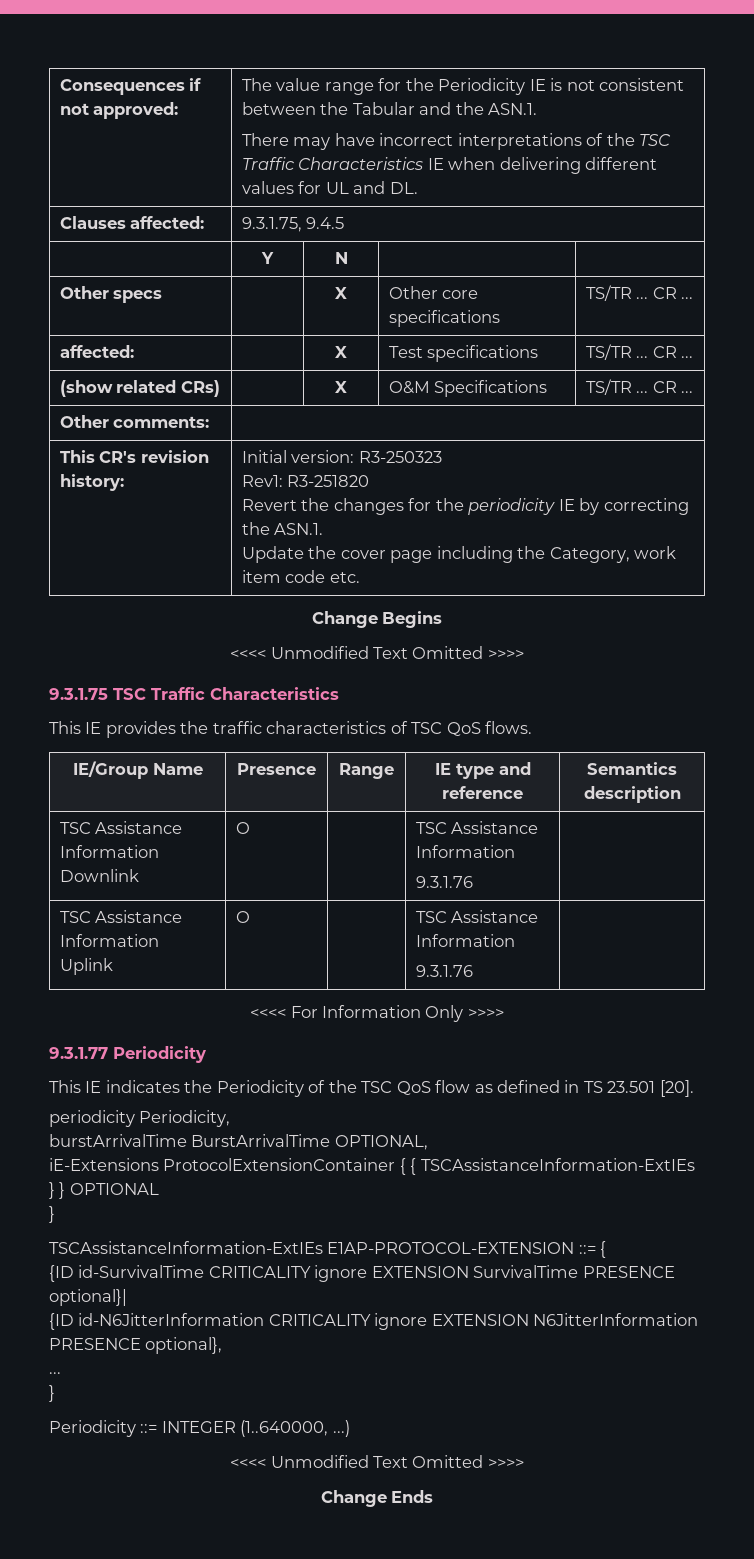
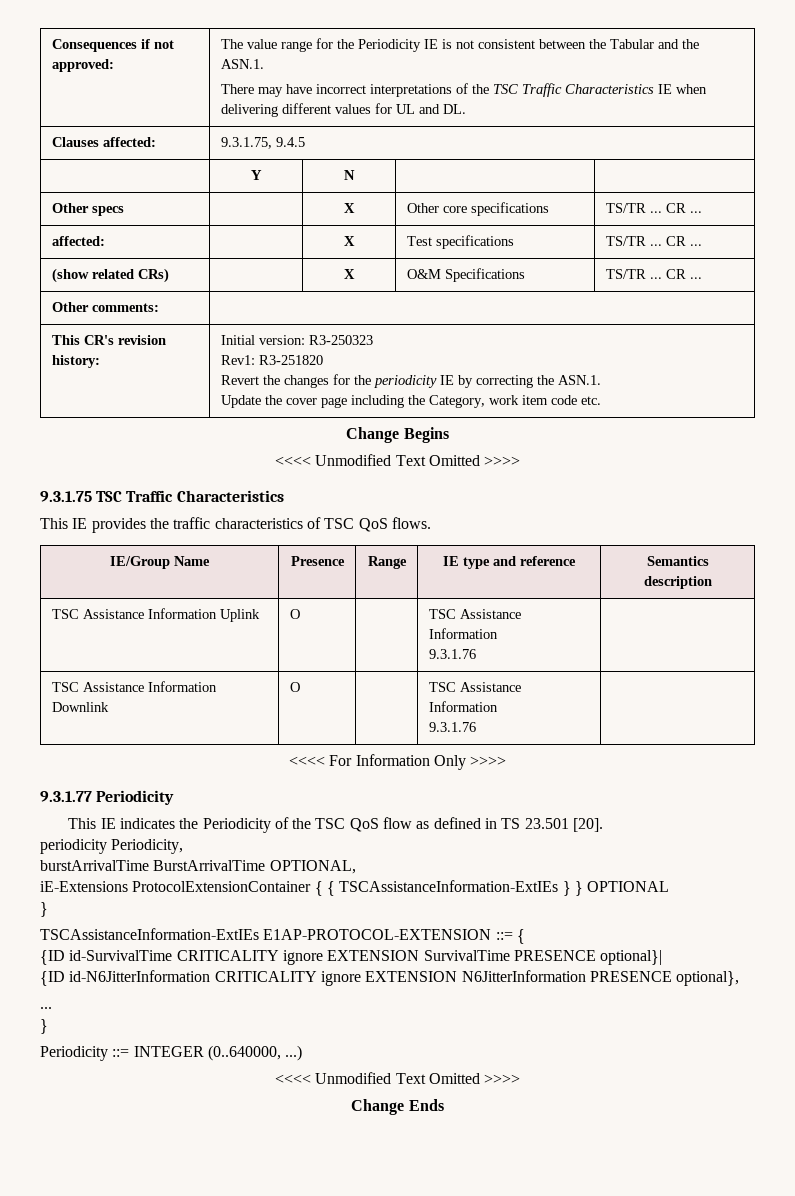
- TSC Assistance Information Downlink | O | | TSC Assistance Information
+ TSC Assistance Information Uplink | O | | TSC Assistance Information
- TSC Assistance Information Uplink | O | | TSC Assistance Information
+ TSC Assistance Information Downlink | O | | TSC Assistance Information
- Periodicity ::= INTEGER (1..640000, ...)
+ Periodicity ::= INTEGER (0..640000, ...)

